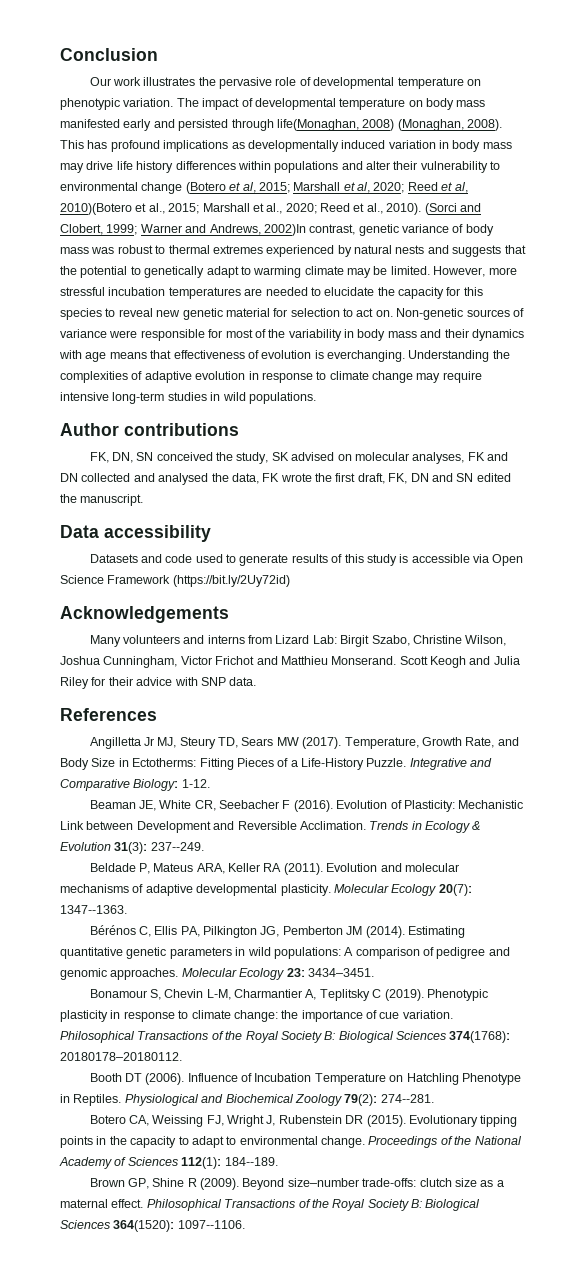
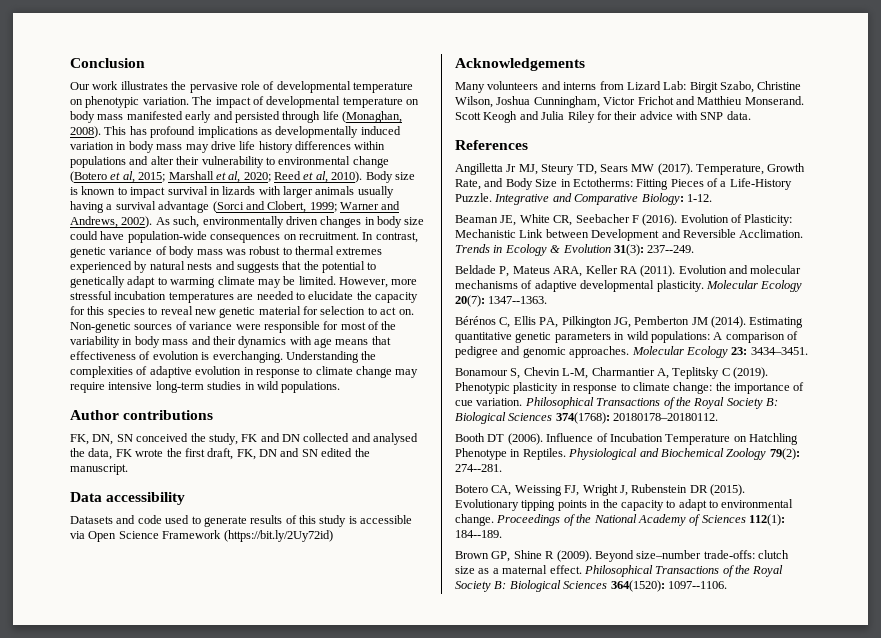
- The impact of developmental temperature on body mass manifested early and persisted through life(Monaghan, 2008) (Monaghan, 2008).
+ The impact of developmental temperature on body mass manifested early and persisted through life (Monaghan, 2008).
- Reed et al, 2010)(Botero et al., 2015; Marshall et al., 2020; Reed et al., 2010). (Sorci and Clobert, 1999;
+ Reed et al, 2010). Body size is known to impact survival in lizards with larger animals usually having a survival advantage (Sorci and Clobert, 1999;
- Warner and Andrews, 2002)In contrast, genetic variance of body mass was robust to thermal extremes experienced by natural nests and suggests that the potential to genetically adapt to warming climate may be limited.
+ Warner and Andrews, 2002). As such, environmentally driven changes in body size could have population-wide consequences on recruitment. In contrast, genetic variance of body mass was robust to thermal extremes experienced by natural nests and suggests that the potential to genetically adapt to warming climate may be limited.
- FK, DN, SN conceived the study, SK advised on molecular analyses, FK and DN collected and analysed the data, FK wrote the first draft, FK, DN and SN edited the manuscript.
+ FK, DN, SN conceived the study, FK and DN collected and analysed the data, FK wrote the first draft, FK, DN and SN edited the manuscript.

